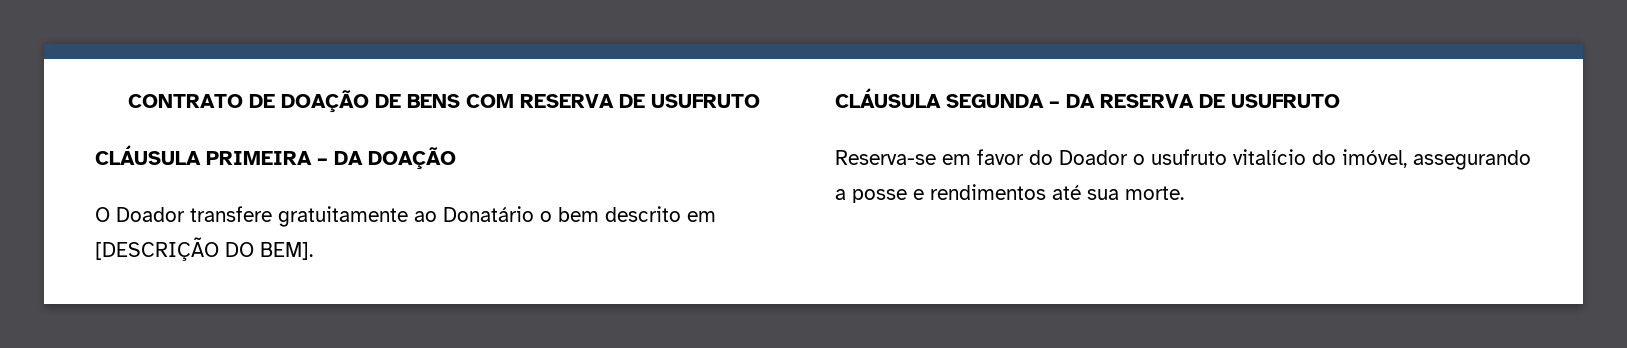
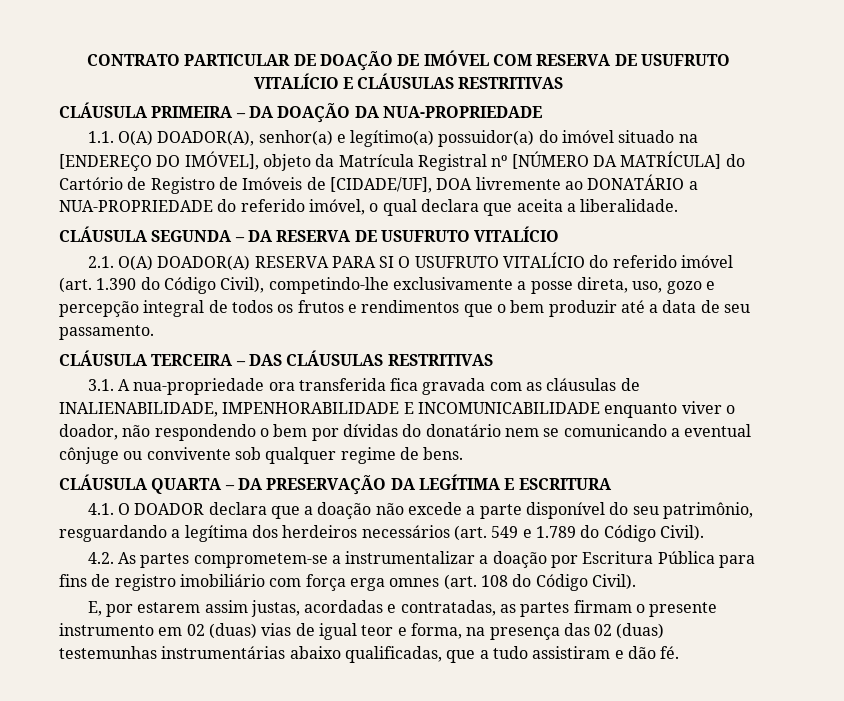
- CONTRATO DE DOAÇÃO DE BENS COM RESERVA DE USUFRUTO
+ CONTRATO PARTICULAR DE DOAÇÃO DE IMÓVEL COM RESERVA DE USUFRUTO VITALÍCIO E CLÁUSULAS RESTRITIVAS
- CLÁUSULA PRIMEIRA – DA DOAÇÃO
- O Doador transfere gratuitamente ao Donatário o bem descrito em [DESCRIÇÃO DO BEM].
+ CLÁUSULA PRIMEIRA – DA DOAÇÃO DA NUA-PROPRIEDADE
+ 1.1. O(A) DOADOR(A), senhor(a) e legítimo(a) possuidor(a) do imóvel situado na [ENDEREÇO DO IMÓVEL], objeto da Matrícula Registral nº [NÚMERO DA MATRÍCULA] do Cartório de Registro de Imóveis de [CIDADE/UF], DOA livremente ao DONATÁRIO a NUA-PROPRIEDADE do referido imóvel, o qual declara que aceita a liberalidade.
- CLÁUSULA SEGUNDA – DA RESERVA DE USUFRUTO
- Reserva-se em favor do Doador o usufruto vitalício do imóvel, assegurando a posse e rendimentos até sua morte.
+ CLÁUSULA SEGUNDA – DA RESERVA DE USUFRUTO VITALÍCIO
+ 2.1. O(A) DOADOR(A) RESERVA PARA SI O USUFRUTO VITALÍCIO do referido imóvel (art. 1.390 do Código Civil), competindo-lhe exclusivamente a posse direta, uso, gozo e percepção integral de todos os frutos e rendimentos que o bem produzir até a data de seu passamento.
+ CLÁUSULA TERCEIRA – DAS CLÁUSULAS RESTRITIVAS
+ 3.1. A nua-propriedade ora transferida fica gravada com as cláusulas de INALIENABILIDADE, IMPENHORABILIDADE E INCOMUNICABILIDADE enquanto viver o doador, não respondendo o bem por dívidas do donatário nem se comunicando a eventual cônjuge ou convivente sob qualquer regime de bens.
+ CLÁUSULA QUARTA – DA PRESERVAÇÃO DA LEGÍTIMA E ESCRITURA
+ 4.1. O DOADOR declara que a doação não excede a parte disponível do seu patrimônio, resguardando a legítima dos herdeiros necessários (art. 549 e 1.789 do Código Civil).
+ 4.2. As partes comprometem-se a instrumentalizar a doação por Escritura Pública para fins de registro imobiliário com força erga omnes (art. 108 do Código Civil).
+ E, por estarem assim justas, acordadas e contratadas, as partes firmam o presente instrumento em 02 (duas) vias de igual teor e forma, na presença das 02 (duas) testemunhas instrumentárias abaixo qualificadas, que a tudo assistiram e dão fé.

